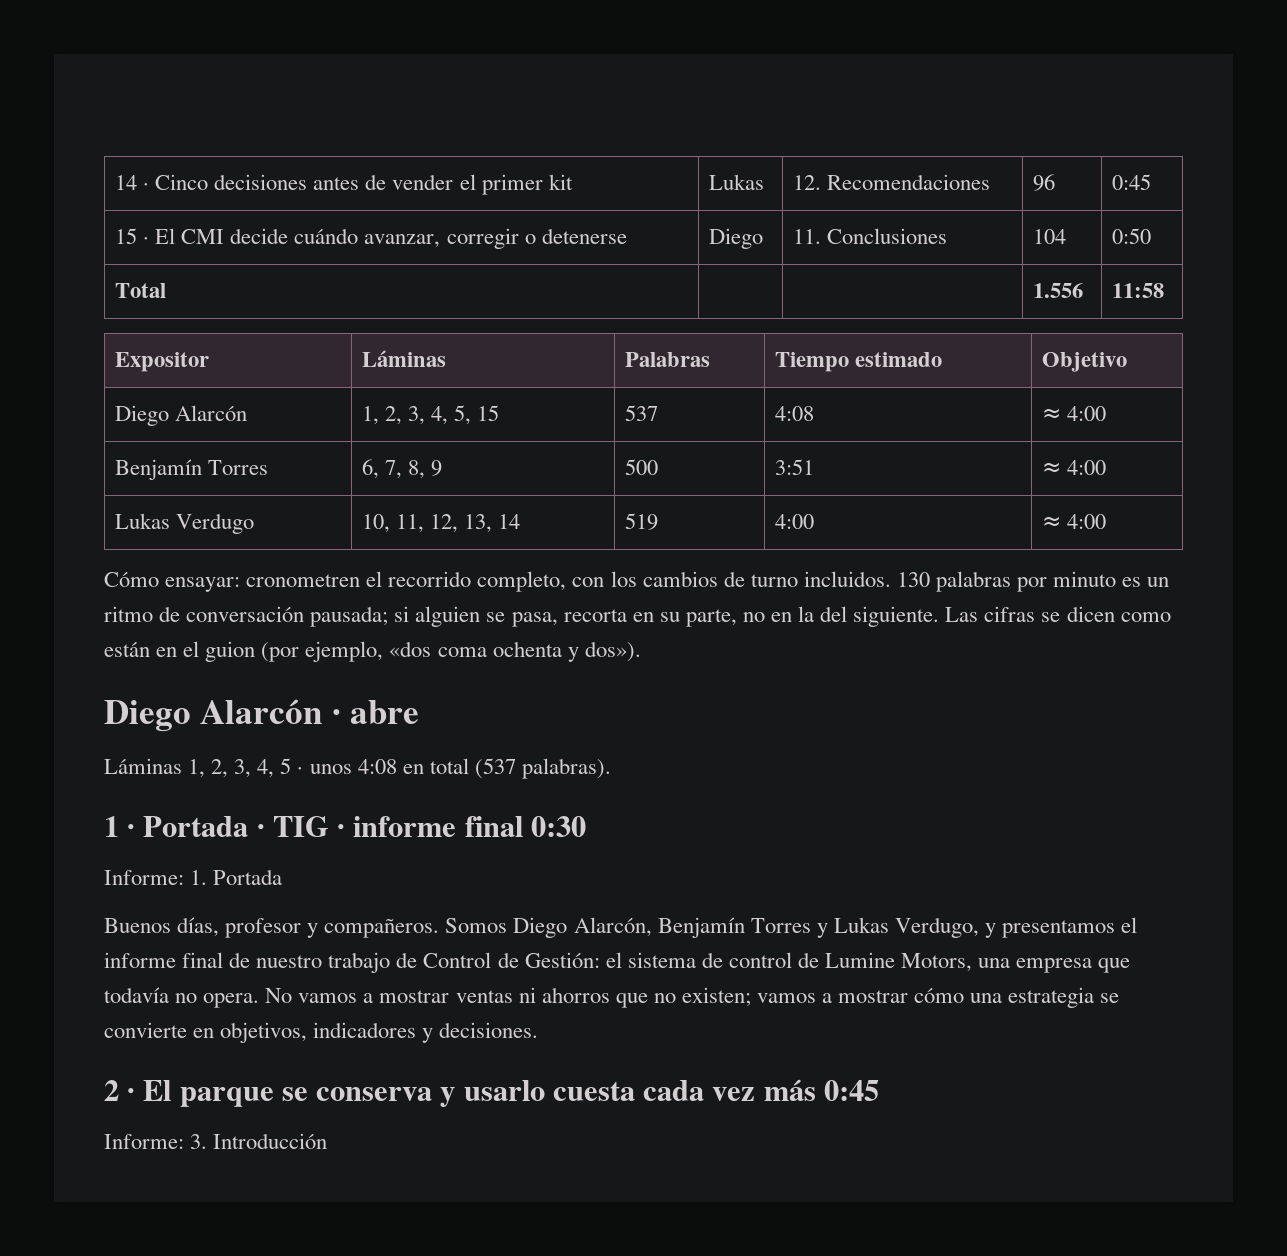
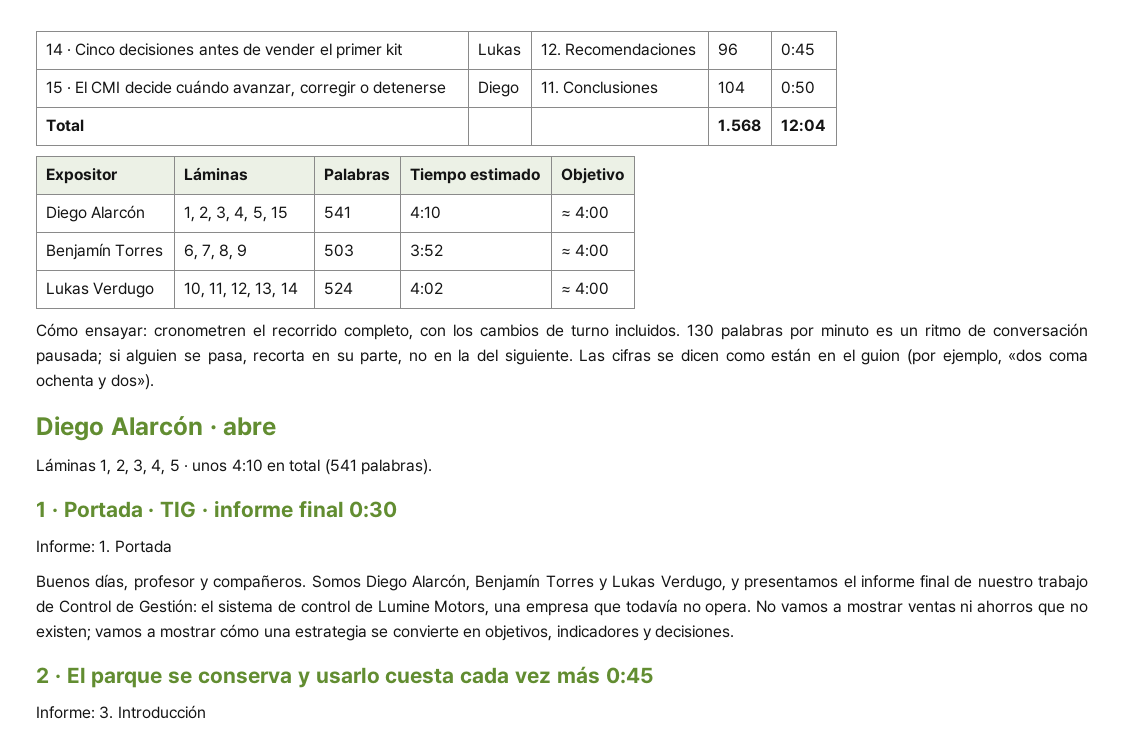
- Total | | | 1.556 | 11:58
+ Total | | | 1.568 | 12:04
- Diego Alarcón | 1, 2, 3, 4, 5, 15 | 537 | 4:08 | ≈ 4:00
+ Diego Alarcón | 1, 2, 3, 4, 5, 15 | 541 | 4:10 | ≈ 4:00
- Benjamín Torres | 6, 7, 8, 9 | 500 | 3:51 | ≈ 4:00
+ Benjamín Torres | 6, 7, 8, 9 | 503 | 3:52 | ≈ 4:00
- Lukas Verdugo | 10, 11, 12, 13, 14 | 519 | 4:00 | ≈ 4:00
+ Lukas Verdugo | 10, 11, 12, 13, 14 | 524 | 4:02 | ≈ 4:00
- Láminas 1, 2, 3, 4, 5 · unos 4:08 en total (537 palabras).
+ Láminas 1, 2, 3, 4, 5 · unos 4:10 en total (541 palabras).

